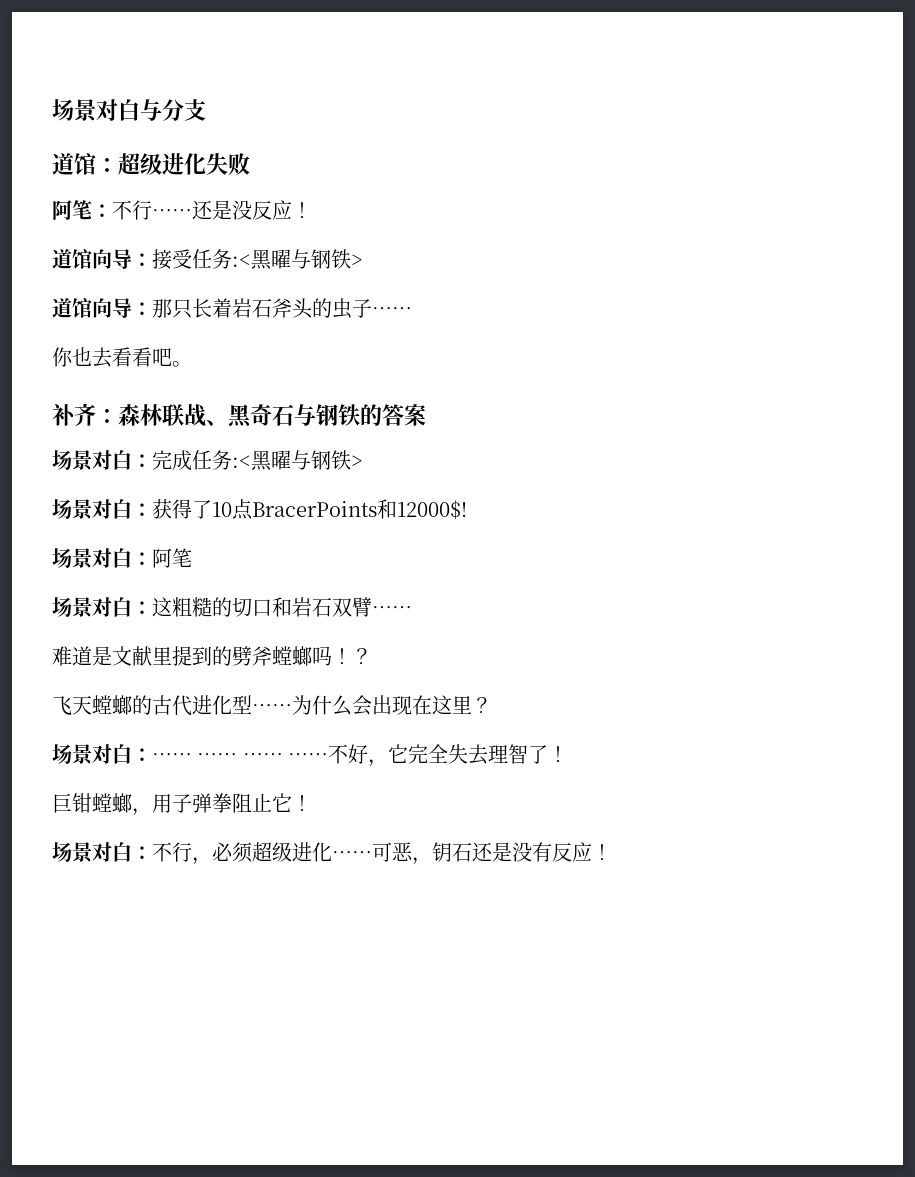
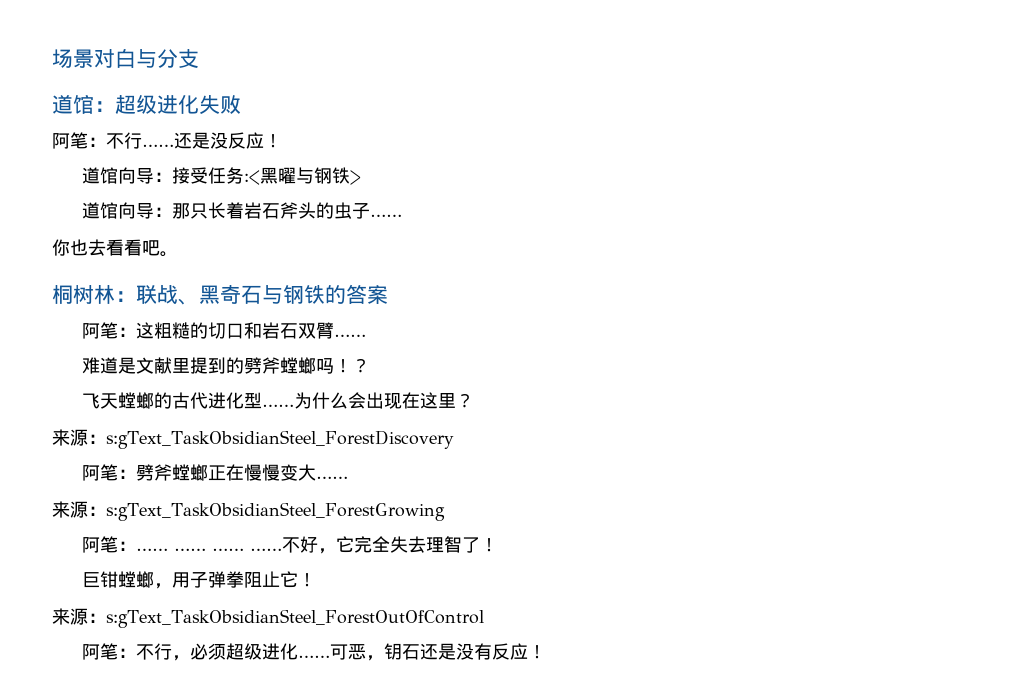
- 补齐：森林联战、黑奇石与钢铁的答案
+ 桐树林：联战、黑奇石与钢铁的答案
- 场景对白：完成任务:<黑曜与钢铁>
- 场景对白：获得了10点BracerPoints和12000$!
- 场景对白：阿笔
- 场景对白：这粗糙的切口和岩石双臂……
+ 阿笔：这粗糙的切口和岩石双臂……
- 场景对白：……
+ 来源：s:gText_TaskObsidianSteel_ForestDiscovery
+ 阿笔：劈斧螳螂正在慢慢变大……
+ 来源：s:gText_TaskObsidianSteel_ForestGrowing
+ 阿笔：……
- 场景对白：不行，必须超级进化……
+ 来源：s:gText_TaskObsidianSteel_ForestOutOfControl
+ 阿笔：不行，必须超级进化……

